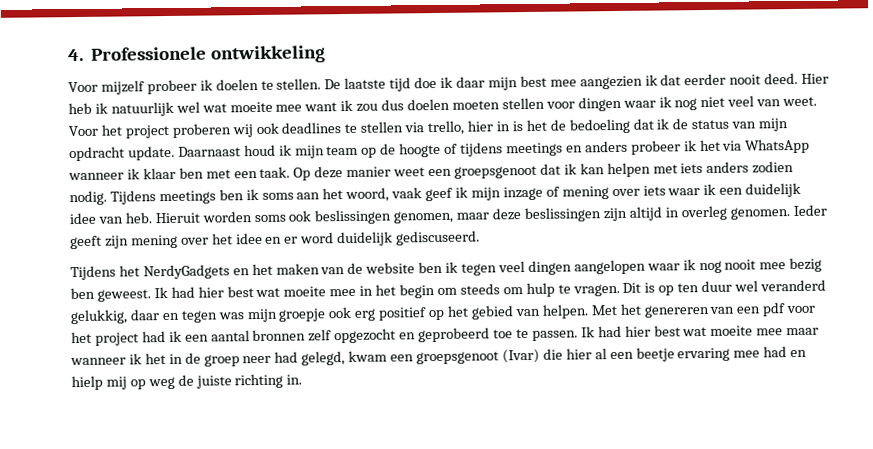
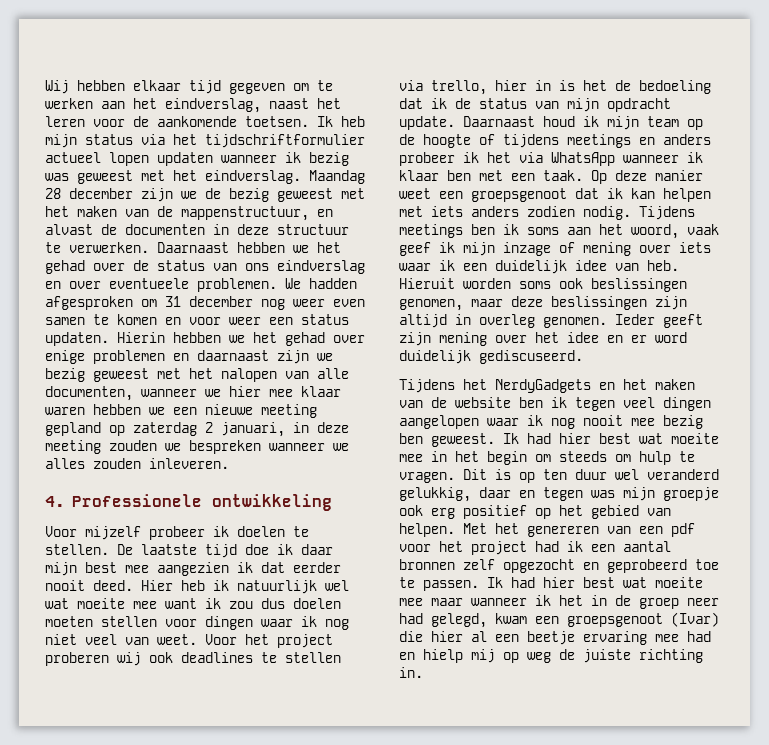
+ Wij hebben elkaar tijd gegeven om te werken aan het eindverslag, naast het leren voor de aankomende toetsen. Ik heb mijn status via het tijdschriftformulier actueel lopen updaten wanneer ik bezig was geweest met het eindverslag. Maandag 28 december zijn we de bezig geweest met het maken van de mappenstructuur, en alvast de documenten in deze structuur te verwerken. Daarnaast hebben we het gehad over de status van ons eindverslag en over eventueele problemen. We hadden afgesproken om 31 december nog weer even samen te komen en voor weer een status updaten. Hierin hebben we het gehad over enige problemen en daarnaast zijn we bezig geweest met het nalopen van alle documenten, wanneer we hier mee klaar waren hebben we een nieuwe meeting gepland op zaterdag 2 januari, in deze meeting zouden we bespreken wanneer we alles zouden inleveren.

